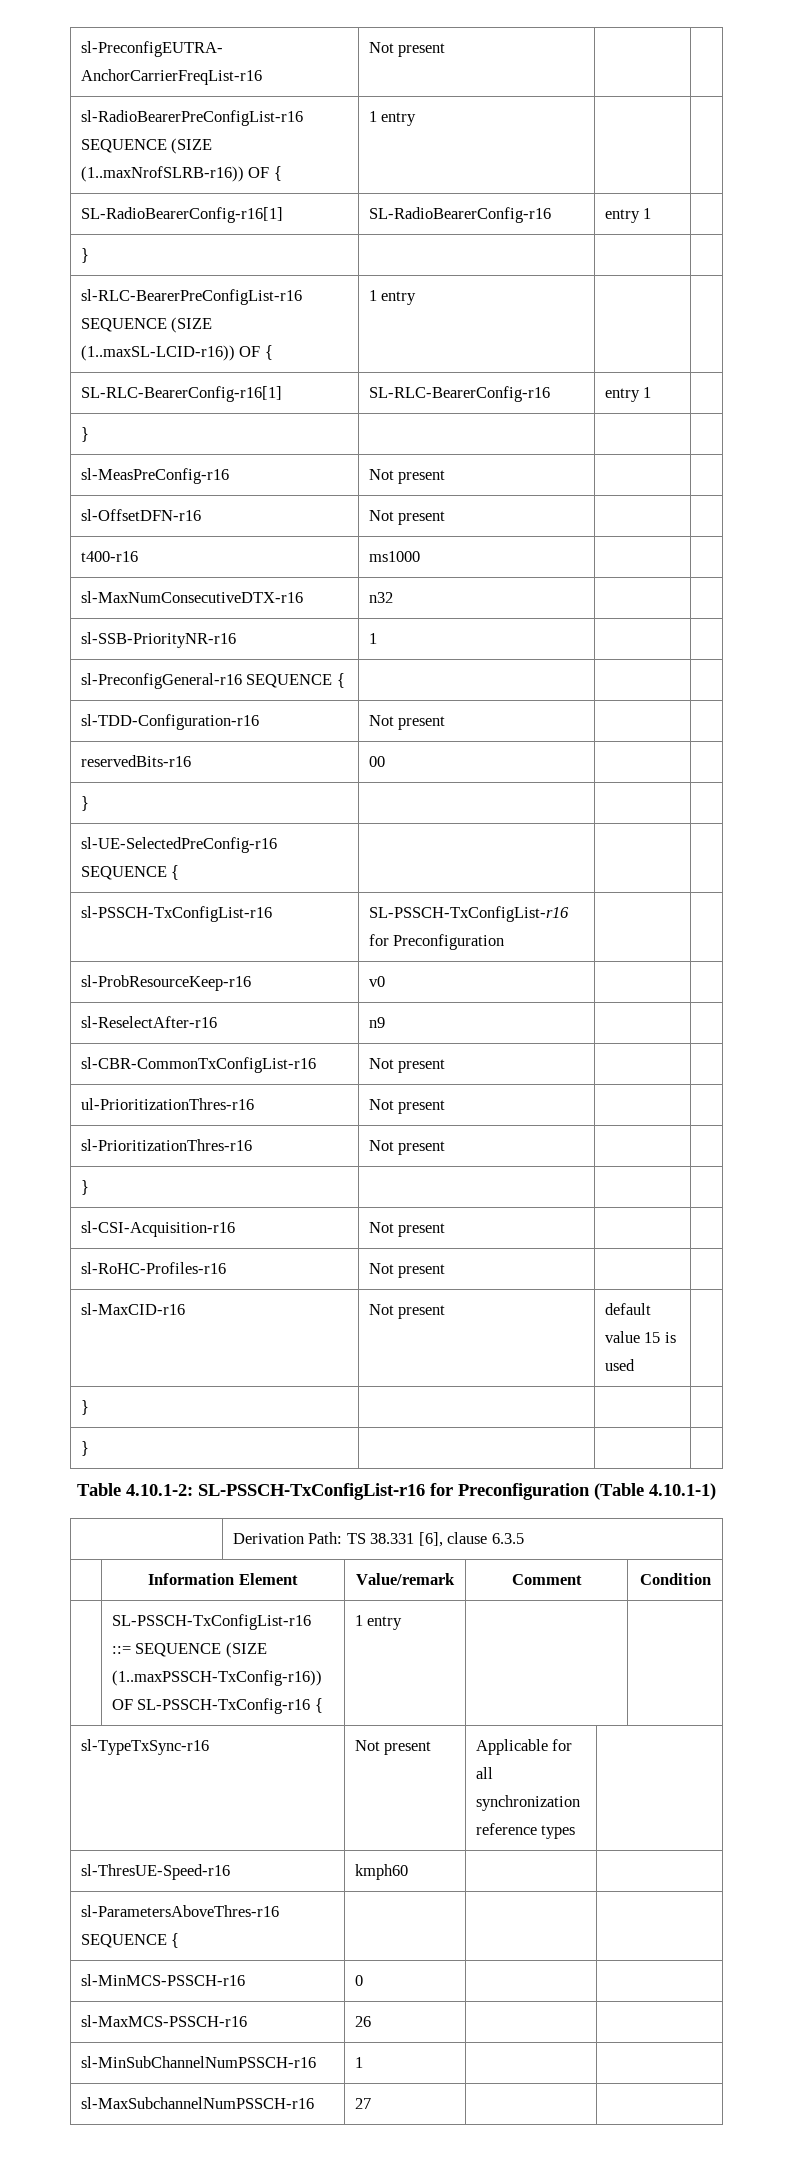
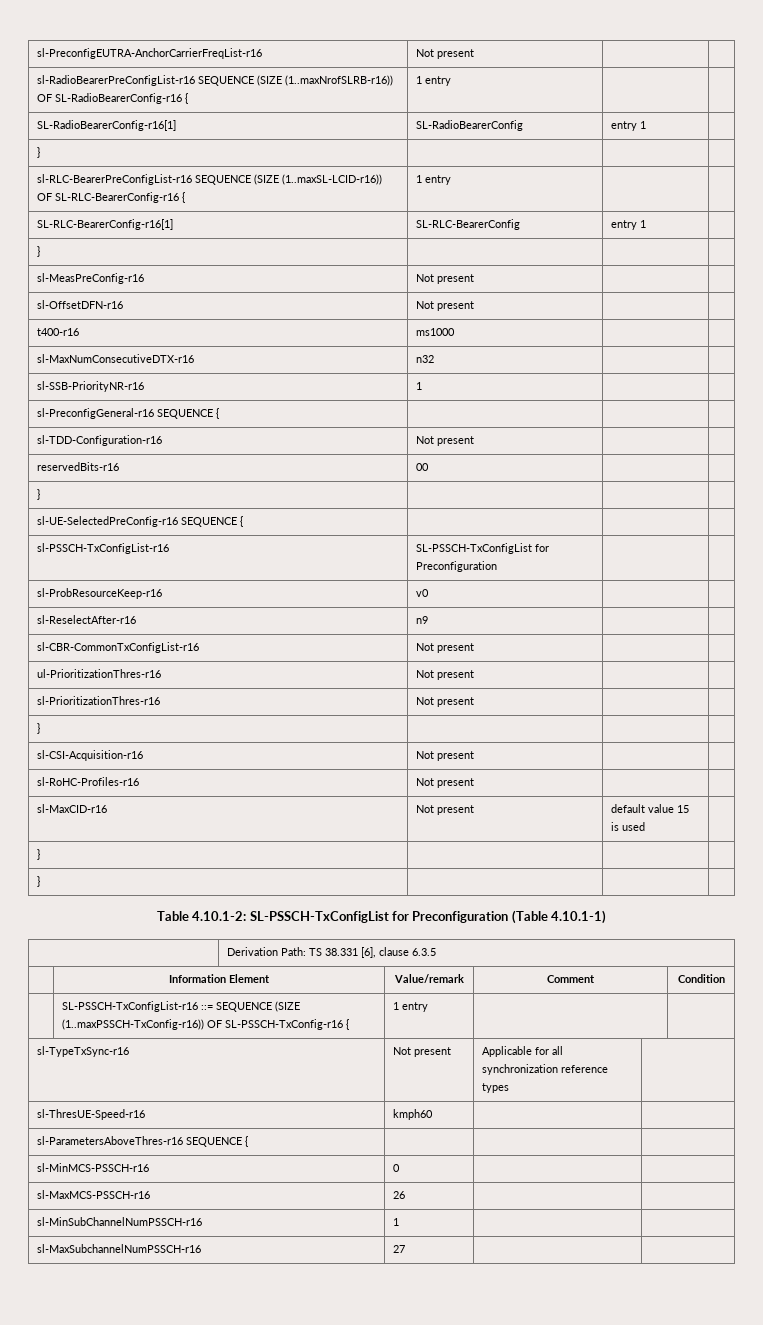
- sl-RadioBearerPreConfigList-r16 SEQUENCE (SIZE (1..maxNrofSLRB-r16)) OF { | 1 entry | |
+ sl-RadioBearerPreConfigList-r16 SEQUENCE (SIZE (1..maxNrofSLRB-r16)) OF SL-RadioBearerConfig-r16 { | 1 entry | |
- SL-RadioBearerConfig-r16[1] | SL-RadioBearerConfig-r16 | entry 1 |
+ SL-RadioBearerConfig-r16[1] | SL-RadioBearerConfig | entry 1 |
- sl-RLC-BearerPreConfigList-r16 SEQUENCE (SIZE (1..maxSL-LCID-r16)) OF { | 1 entry | |
+ sl-RLC-BearerPreConfigList-r16 SEQUENCE (SIZE (1..maxSL-LCID-r16)) OF SL-RLC-BearerConfig-r16 { | 1 entry | |
- SL-RLC-BearerConfig-r16[1] | SL-RLC-BearerConfig-r16 | entry 1 |
+ SL-RLC-BearerConfig-r16[1] | SL-RLC-BearerConfig | entry 1 |
- sl-PSSCH-TxConfigList-r16 | SL-PSSCH-TxConfigList-r16 for Preconfiguration | |
+ sl-PSSCH-TxConfigList-r16 | SL-PSSCH-TxConfigList for Preconfiguration | |
- Table 4.10.1-2: SL-PSSCH-TxConfigList-r16 for Preconfiguration (Table 4.10.1-1)
+ Table 4.10.1-2: SL-PSSCH-TxConfigList for Preconfiguration (Table 4.10.1-1)

